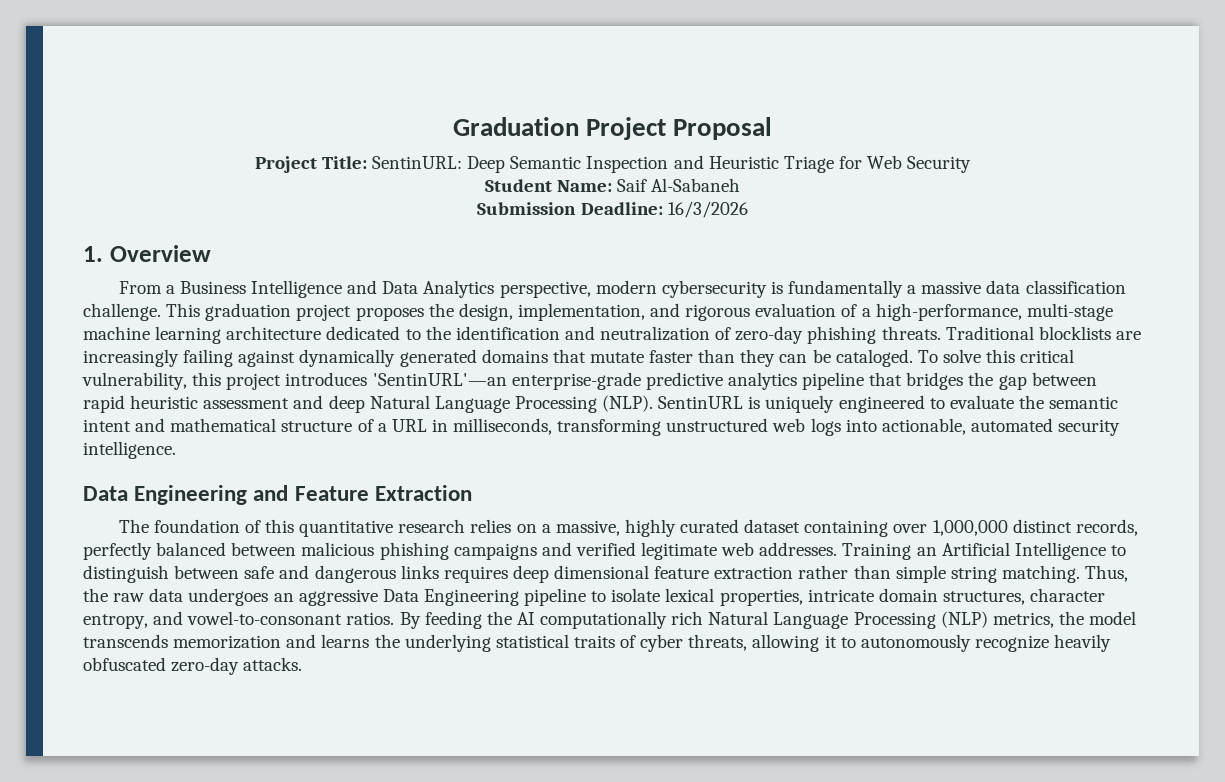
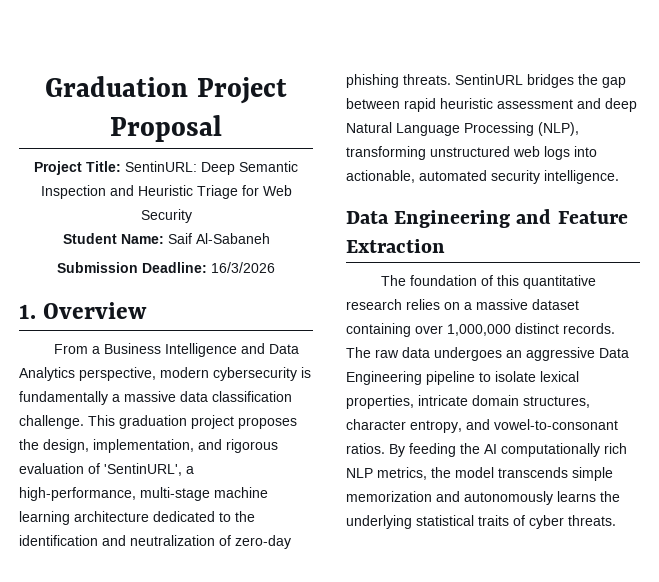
- This graduation project proposes the design, implementation, and rigorous evaluation of a high-performance, multi-stage machine learning architecture dedicated to the identification and neutralization of zero-day phishing threats.
+ This graduation project proposes the design, implementation, and rigorous evaluation of 'SentinURL', a high-performance, multi-stage machine learning architecture dedicated to the identification and neutralization of zero-day phishing threats.
- Traditional blocklists are increasingly failing against dynamically generated domains that mutate faster than they can be cataloged. To solve this critical vulnerability, this project introduces 'SentinURL'—an enterprise-grade predictive analytics pipeline that bridges the gap between rapid heuristic assessment and deep Natural Language Processing (NLP). SentinURL is uniquely engineered to evaluate the semantic intent and mathematical structure of a URL in milliseconds, transforming unstructured web logs into actionable, automated security intelligence.
+ SentinURL bridges the gap between rapid heuristic assessment and deep Natural Language Processing (NLP), transforming unstructured web logs into actionable, automated security intelligence.
- The foundation of this quantitative research relies on a massive, highly curated dataset containing over 1,000,000 distinct records, perfectly balanced between malicious phishing campaigns and verified legitimate web addresses. Training an Artificial Intelligence to distinguish between safe and dangerous links requires deep dimensional feature extraction rather than simple string matching. Thus, the raw data undergoes an aggressive Data Engineering pipeline to isolate lexical properties, intricate domain structures, character entropy, and vowel-to-consonant ratios.
+ The foundation of this quantitative research relies on a massive dataset containing over 1,000,000 distinct records. The raw data undergoes an aggressive Data Engineering pipeline to isolate lexical properties, intricate domain structures, character entropy, and vowel-to-consonant ratios.
- By feeding the AI computationally rich Natural Language Processing (NLP) metrics, the model transcends memorization and learns the underlying statistical traits of cyber threats, allowing it to autonomously recognize heavily obfuscated zero-day attacks.
+ By feeding the AI computationally rich NLP metrics, the model transcends simple memorization and autonomously learns the underlying statistical traits of cyber threats.

